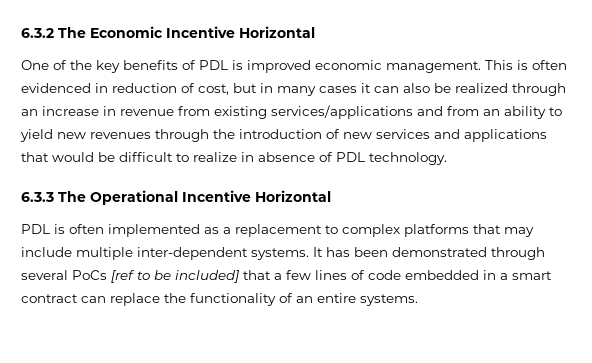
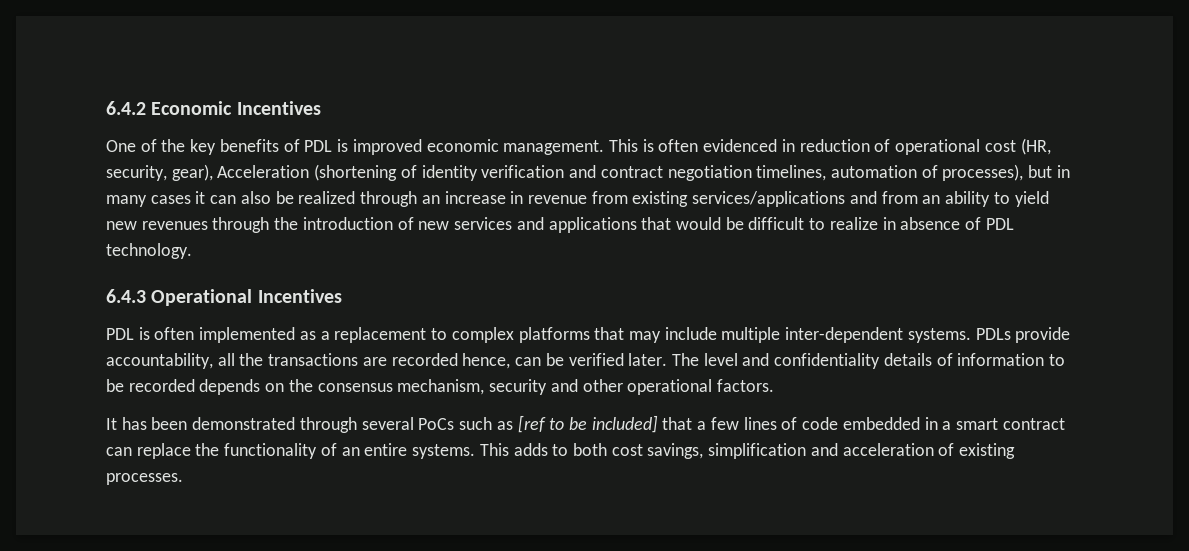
- 6.3.2 The Economic Incentive Horizontal
+ 6.4.2 Economic Incentives
- This is often evidenced in reduction of cost, but in many cases it can also be realized through an increase in revenue from existing services/applications and from an ability to yield new revenues through the introduction of new services and applications that would be difficult to realize in absence of PDL technology.
+ This is often evidenced in reduction of operational cost (HR, security, gear), Acceleration (shortening of identity verification and contract negotiation timelines, automation of processes), but in many cases it can also be realized through an increase in revenue from existing services/applications and from an ability to yield new revenues through the introduction of new services and applications that would be difficult to realize in absence of PDL technology.
- 6.3.3 The Operational Incentive Horizontal
+ 6.4.3 Operational Incentives
- PDL is often implemented as a replacement to complex platforms that may include multiple inter-dependent systems. It has been demonstrated through several PoCs [ref to be included] that a few lines of code embedded in a smart contract can replace the functionality of an entire systems.
+ PDL is often implemented as a replacement to complex platforms that may include multiple inter-dependent systems. PDLs provide accountability, all the transactions are recorded hence, can be verified later. The level and confidentiality details of information to be recorded depends on the consensus mechanism, security and other operational factors.
+ It has been demonstrated through several PoCs such as [ref to be included] that a few lines of code embedded in a smart contract can replace the functionality of an entire systems.
+ This adds to both cost savings, simplification and acceleration of existing processes.

